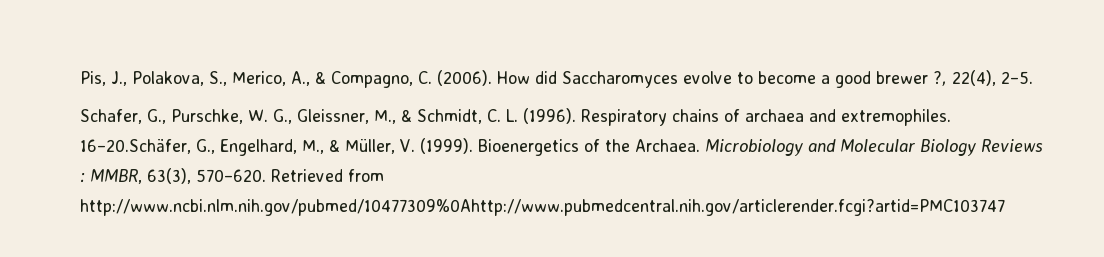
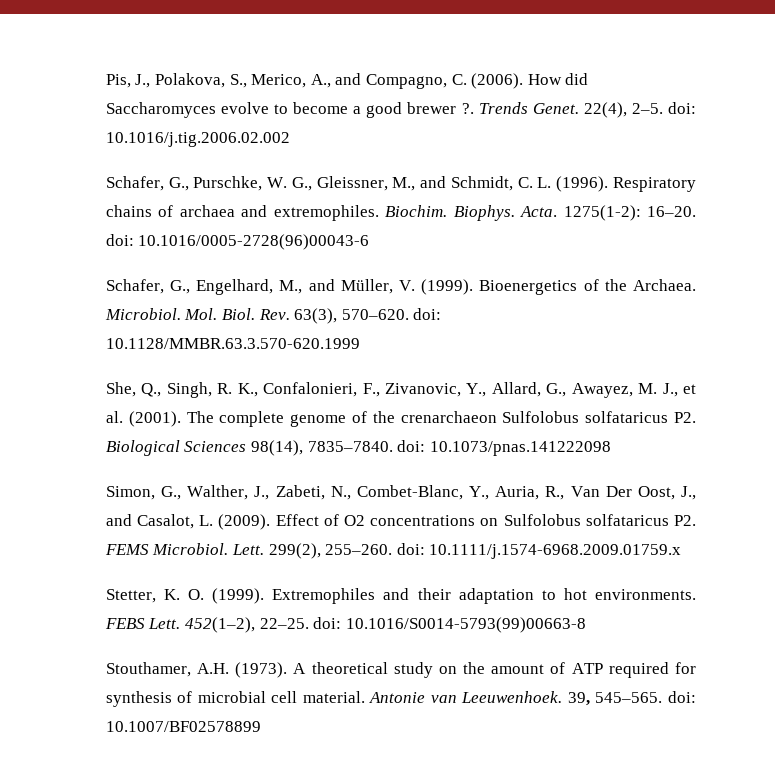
- Pis, J., Polakova, S., Merico, A., & Compagno, C. (2006).
+ Pis, J., Polakova, S., Merico, A., and Compagno, C. (2006).
- How did Saccharomyces evolve to become a good brewer ?, 22(4), 2–5.
+ How did Saccharomyces evolve to become a good brewer ?. Trends Genet. 22(4), 2–5. doi: 10.1016/j.tig.2006.02.002
- Schafer, G., Purschke, W. G., Gleissner, M., & Schmidt, C. L. (1996).
+ Schafer, G., Purschke, W. G., Gleissner, M., and Schmidt, C. L. (1996).
- 16–20.Schäfer, G., Engelhard, M., & Müller, V. (1999).
+ Biochim. Biophys. Acta. 1275(1-2): 16–20. doi: 10.1016/0005-2728(96)00043-6
+ Schafer, G., Engelhard, M., and Müller, V. (1999).
- Microbiology and Molecular Biology Reviews : MMBR, 63(3), 570–620. Retrieved from http://www.ncbi.nlm.nih.gov/pubmed/10477309%0Ahttp://www.pubmedcentral.nih.gov/articlerender.fcgi?artid=PMC103747
+ Microbiol. Mol. Biol. Rev. 63(3), 570–620. doi: 10.1128/MMBR.63.3.570-620.1999
+ She, Q., Singh, R. K., Confalonieri, F., Zivanovic, Y., Allard, G., Awayez, M. J., et al. (2001). The complete genome of the crenarchaeon Sulfolobus solfataricus P2. Biological Sciences 98(14), 7835–7840. doi: 10.1073/pnas.141222098
+ Simon, G., Walther, J., Zabeti, N., Combet-Blanc, Y., Auria, R., Van Der Oost, J., and Casalot, L. (2009). Effect of O2 concentrations on Sulfolobus solfataricus P2. FEMS Microbiol. Lett. 299(2), 255–260. doi: 10.1111/j.1574-6968.2009.01759.x
+ Stetter, K. O. (1999). Extremophiles and their adaptation to hot environments. FEBS Lett. 452(1–2), 22–25. doi: 10.1016/S0014-5793(99)00663-8
+ Stouthamer, A.H. (1973). A theoretical study on the amount of ATP required for synthesis of microbial cell material. Antonie van Leeuwenhoek. 39, 545–565. doi: 10.1007/BF02578899

